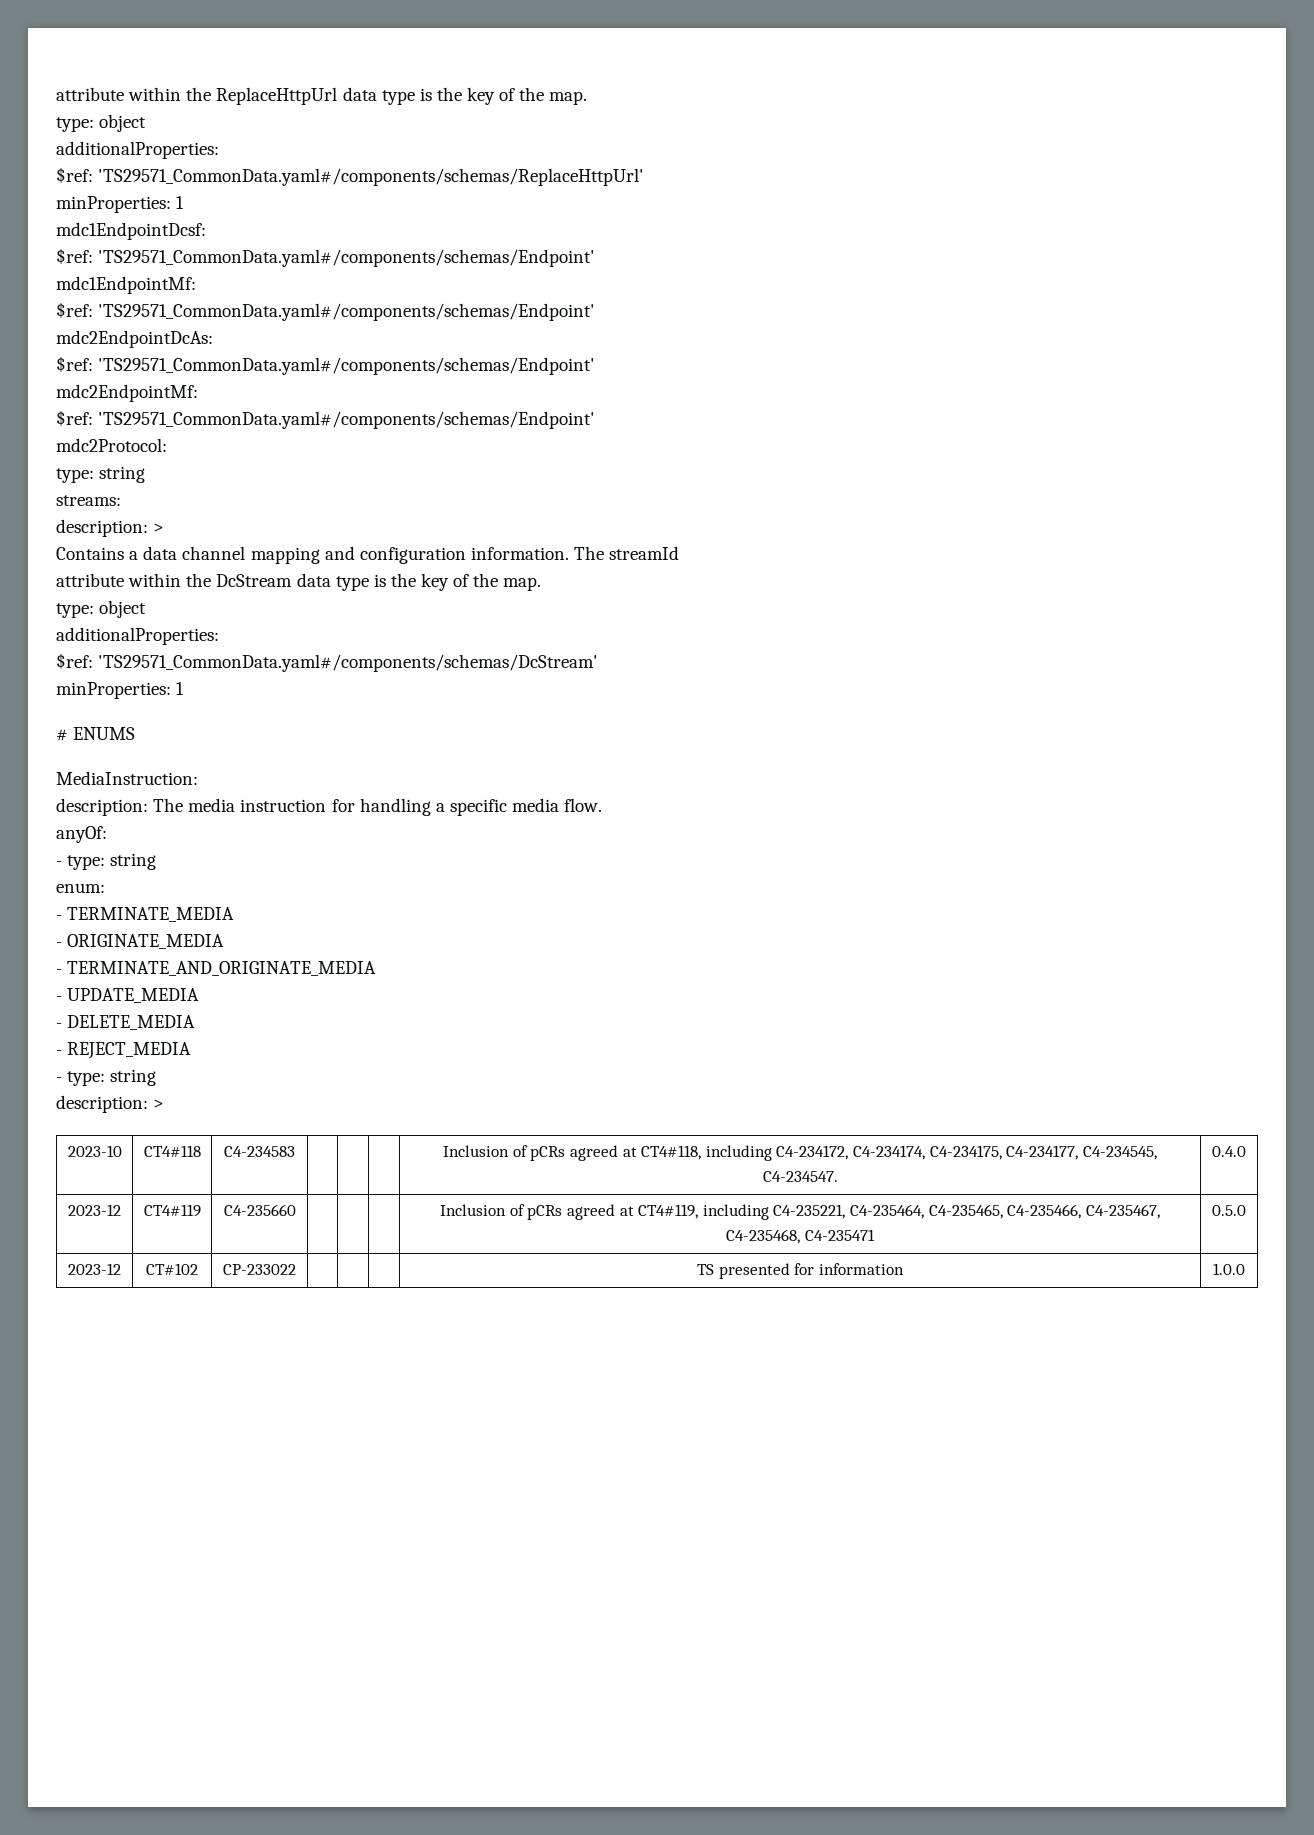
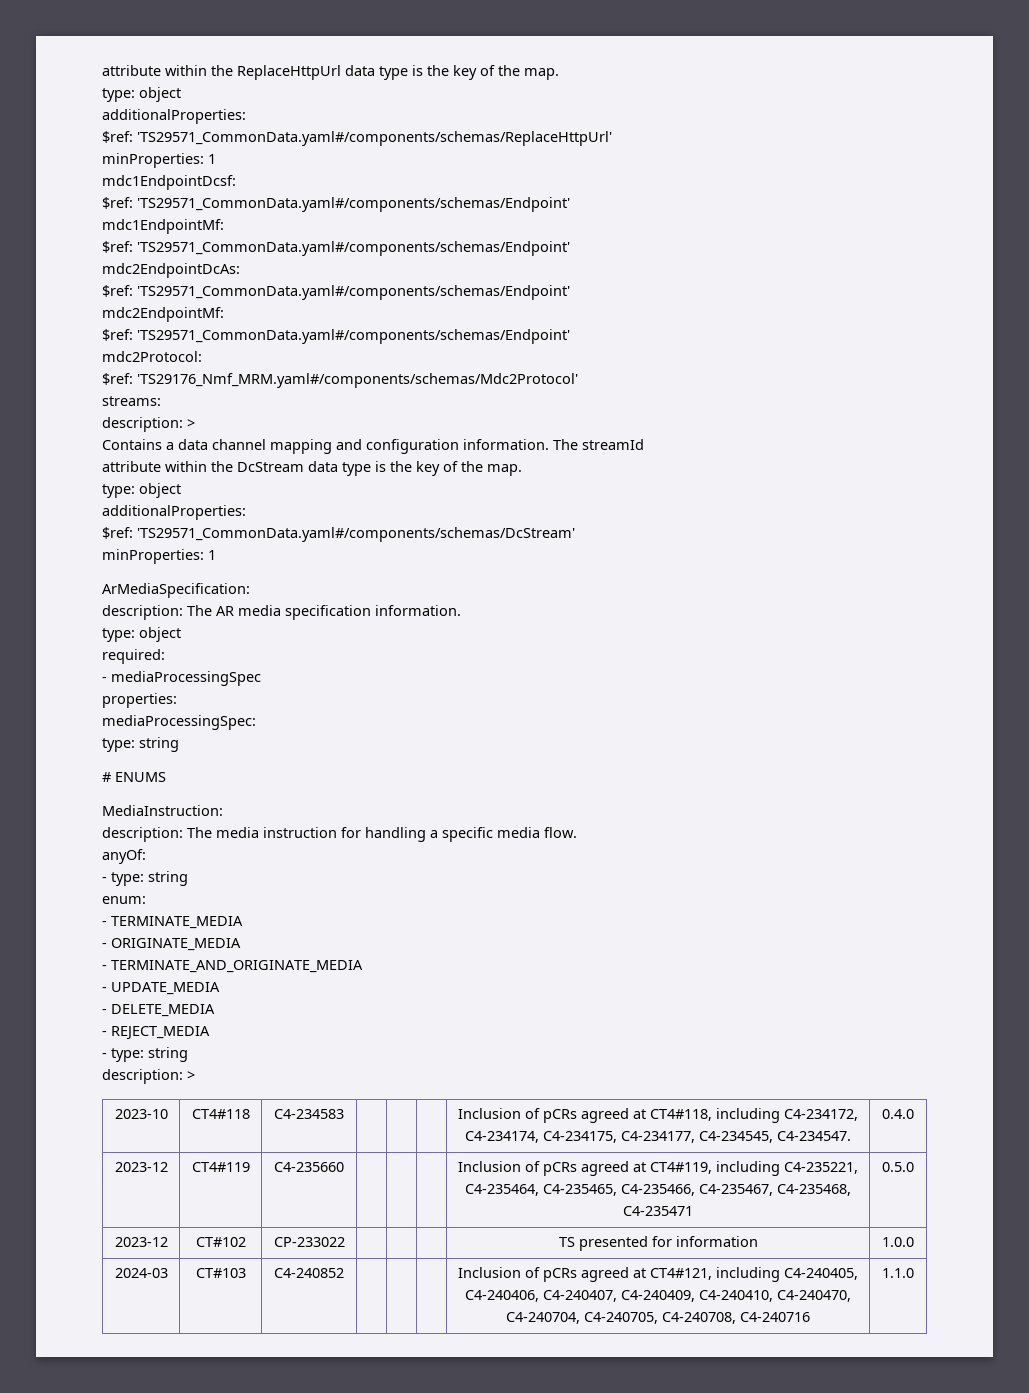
  mdc2Protocol:
- type: string
+ $ref: 'TS29176_Nmf_MRM.yaml#/components/schemas/Mdc2Protocol'
+ ArMediaSpecification:
+ description: The AR media specification information.
+ type: object
+ required:
+ - mediaProcessingSpec
+ properties:
+ mediaProcessingSpec:
+ type: string
+ 2024-03 | CT#103 | C4-240852 | | | | Inclusion of pCRs agreed at CT4#121, including C4-240405, C4-240406, C4-240407, C4-240409, C4-240410, C4-240470, C4-240704, C4-240705, C4-240708, C4-240716 | 1.1.0

